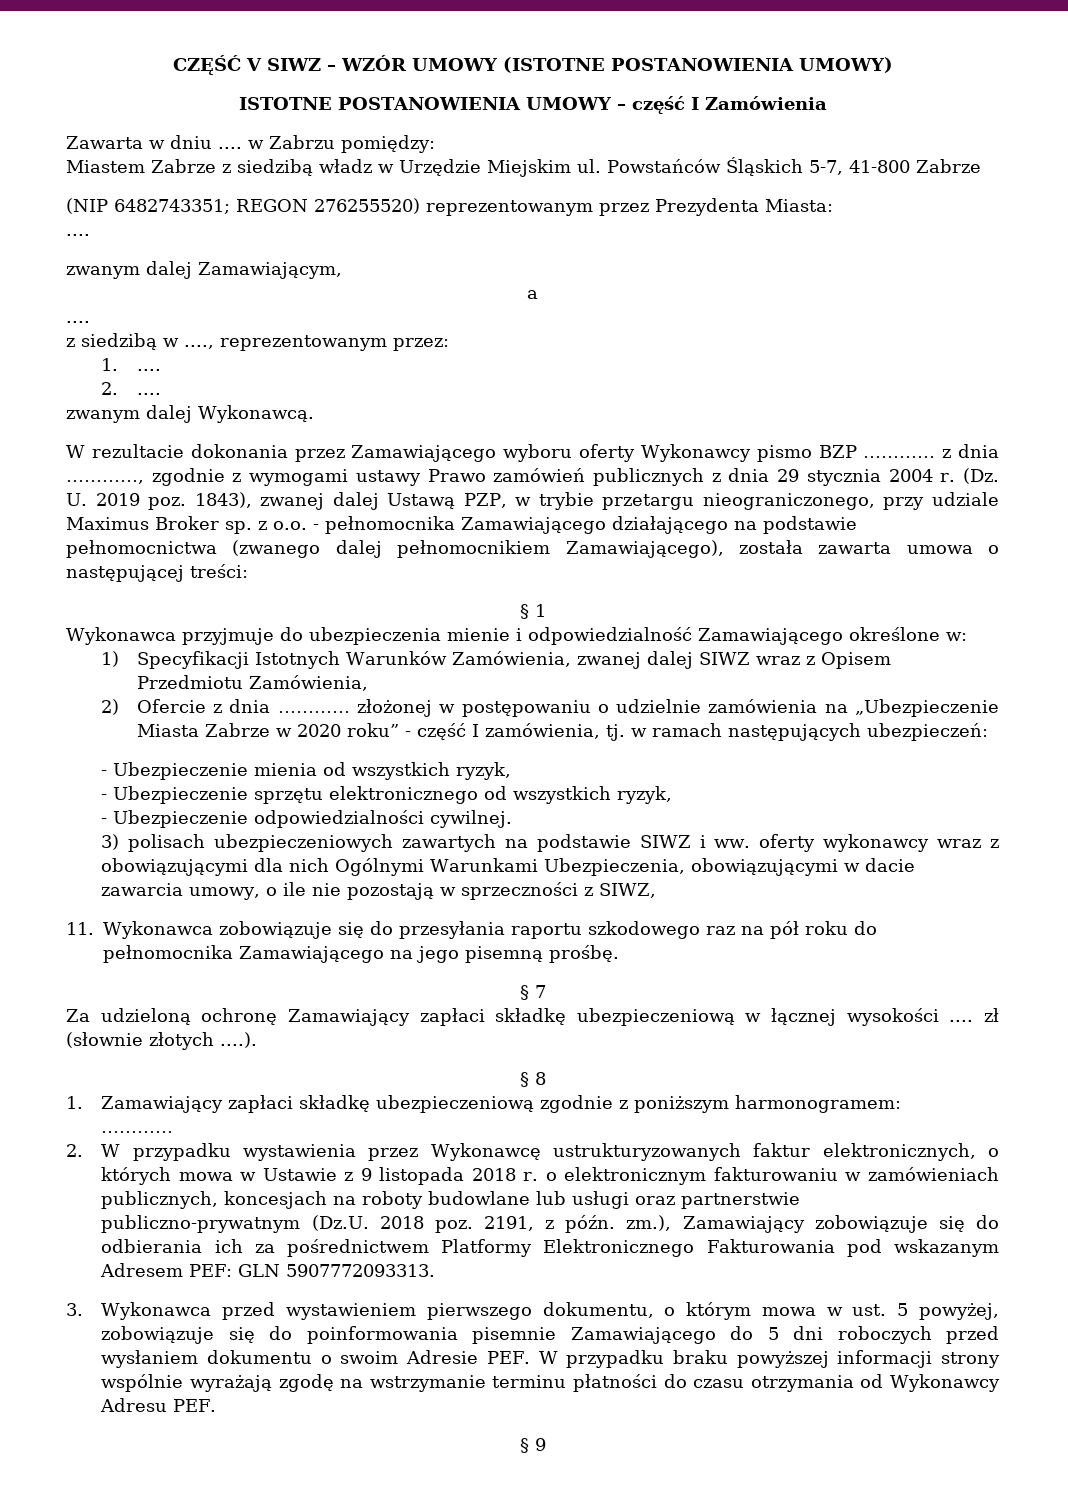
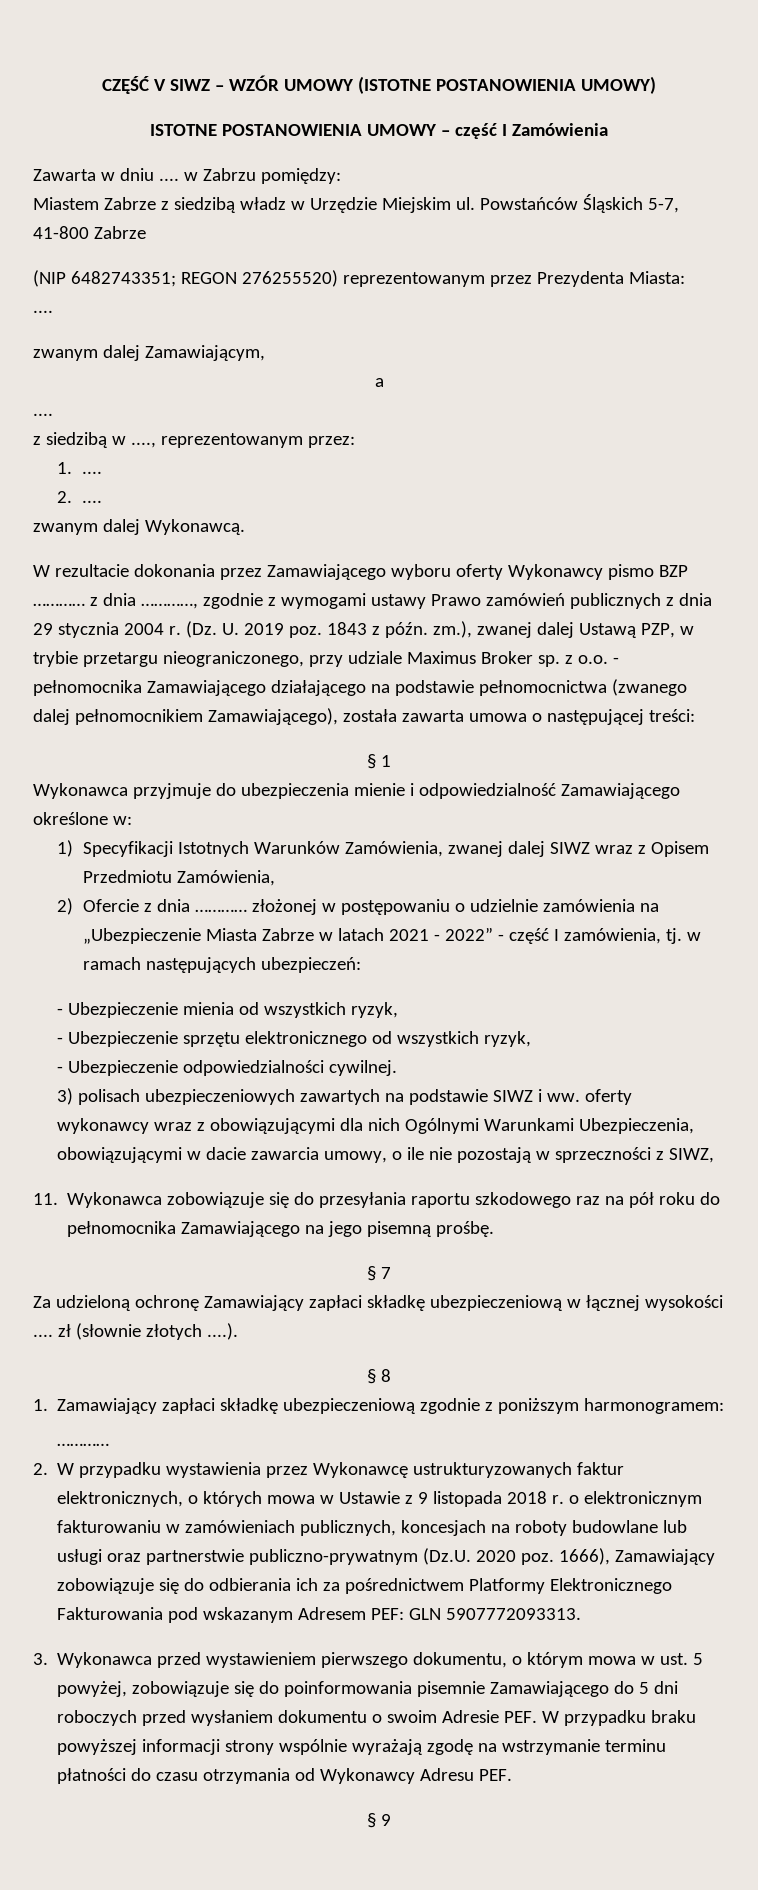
- (Dz. U. 2019 poz. 1843), zwanej dalej Ustawą PZP, w trybie przetargu nieograniczonego, przy udziale Maximus Broker sp. z o.o. - pełnomocnika Zamawiającego działającego na podstawie pełnomocnictwa (zwanego dalej pełnomocnikiem Zamawiającego), została zawarta umowa o następującej treści:
+ (Dz. U. 2019 poz. 1843 z późn. zm.), zwanej dalej Ustawą PZP, w trybie przetargu nieograniczonego, przy udziale Maximus Broker sp. z o.o. - pełnomocnika Zamawiającego działającego na podstawie pełnomocnictwa (zwanego dalej pełnomocnikiem Zamawiającego), została zawarta umowa o następującej treści:
- 2) Ofercie z dnia ………… złożonej w postępowaniu o udzielnie zamówienia na „Ubezpieczenie Miasta Zabrze w 2020 roku” - część I zamówienia, tj. w ramach następujących ubezpieczeń:
+ 2) Ofercie z dnia ………… złożonej w postępowaniu o udzielnie zamówienia na „Ubezpieczenie Miasta Zabrze w latach 2021 - 2022” - część I zamówienia, tj. w ramach następujących ubezpieczeń:
- 2. W przypadku wystawienia przez Wykonawcę ustrukturyzowanych faktur elektronicznych, o których mowa w Ustawie z 9 listopada 2018 r. o elektronicznym fakturowaniu w zamówieniach publicznych, koncesjach na roboty budowlane lub usługi oraz partnerstwie publiczno-prywatnym (Dz.U. 2018 poz. 2191, z późn. zm.), Zamawiający zobowiązuje się do odbierania ich za pośrednictwem Platformy Elektronicznego Fakturowania pod wskazanym Adresem PEF: GLN 5907772093313.
+ 2. W przypadku wystawienia przez Wykonawcę ustrukturyzowanych faktur elektronicznych, o których mowa w Ustawie z 9 listopada 2018 r. o elektronicznym fakturowaniu w zamówieniach publicznych, koncesjach na roboty budowlane lub usługi oraz partnerstwie publiczno-prywatnym (Dz.U. 2020 poz. 1666), Zamawiający zobowiązuje się do odbierania ich za pośrednictwem Platformy Elektronicznego Fakturowania pod wskazanym Adresem PEF: GLN 5907772093313.

